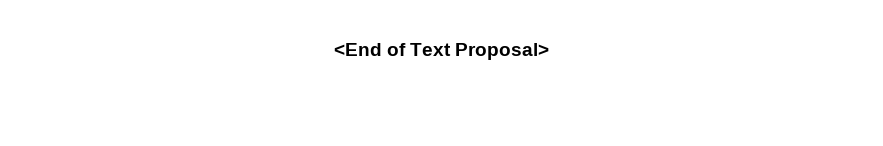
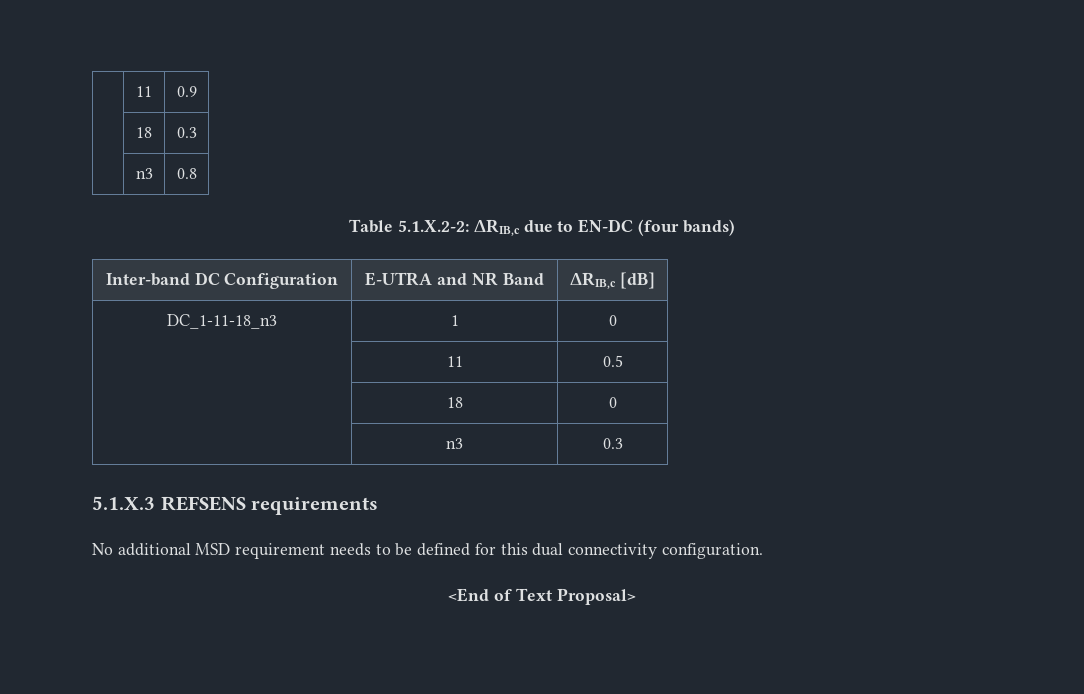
+ | 11 | 0.9
+ | 18 | 0.3
+ | n3 | 0.8
+ Table 5.1.X.2-2: ΔRIB,c due to EN-DC (four bands)
+ Inter-band DC Configuration | E-UTRA and NR Band | ΔRIB,c [dB]
+ DC_1-11-18_n3 | 1 | 0
+ | 11 | 0.5
+ | 18 | 0
+ | n3 | 0.3
+ 5.1.X.3 REFSENS requirements
+ No additional MSD requirement needs to be defined for this dual connectivity configuration.

